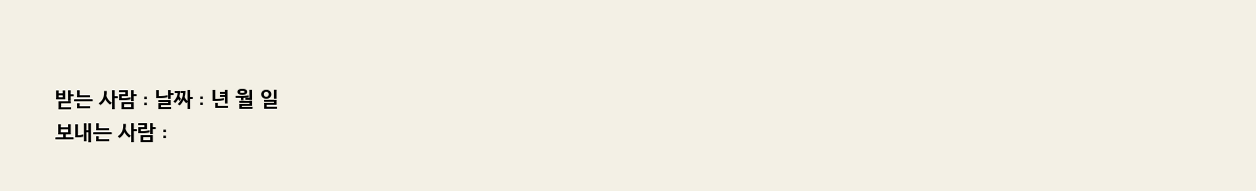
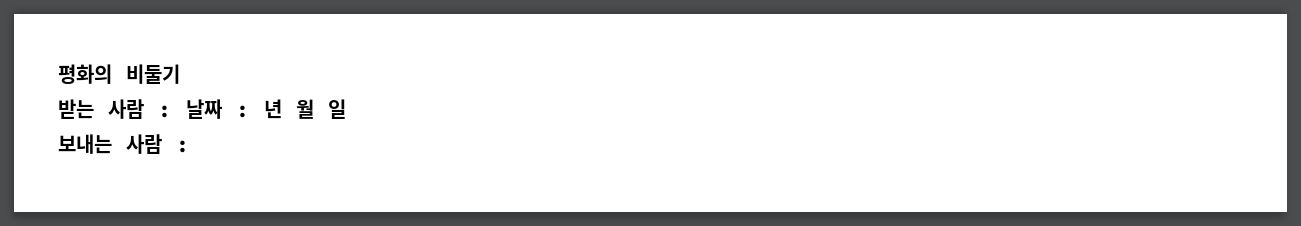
+ 평화의 비둘기

